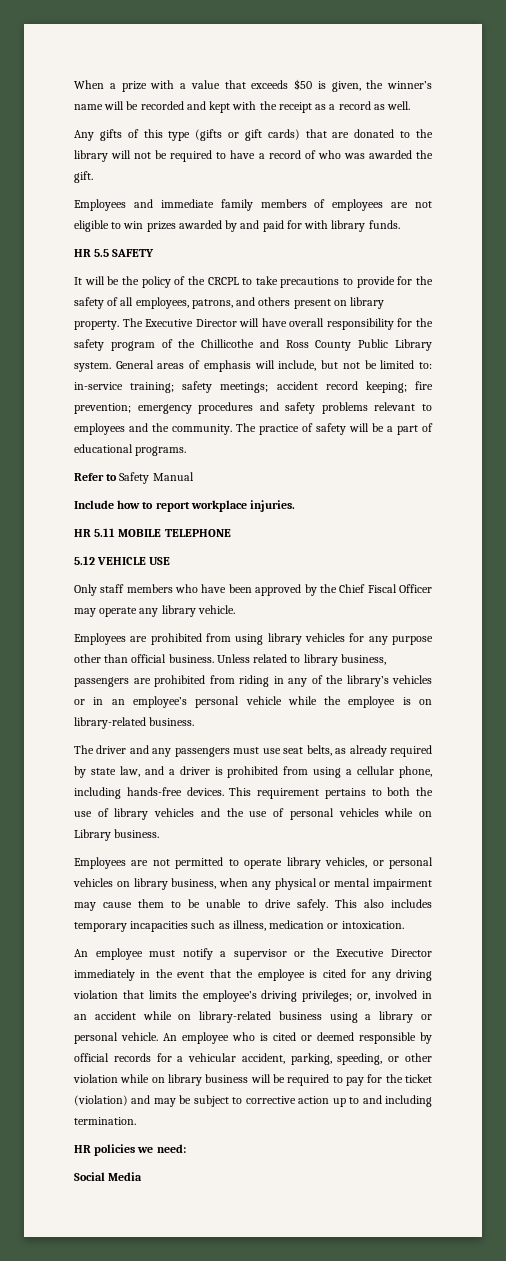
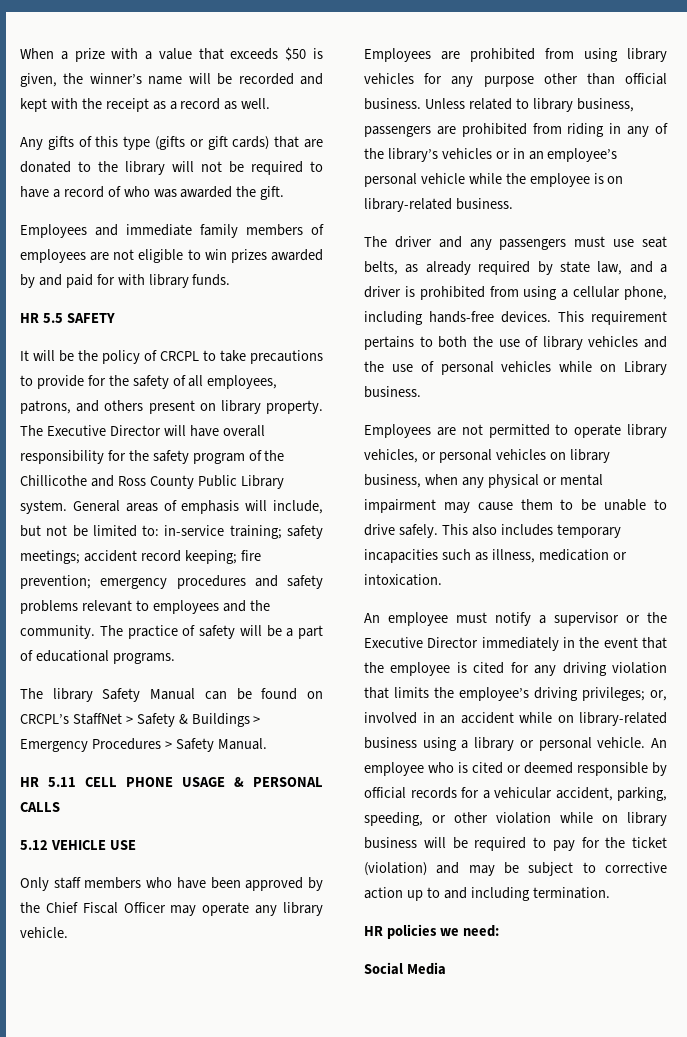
- It will be the policy of the CRCPL to take precautions to provide for the safety of all employees, patrons, and others present on library property.
+ It will be the policy of CRCPL to take precautions to provide for the safety of all employees, patrons, and others present on library property.
- Refer to Safety Manual
- Include how to report workplace injuries.
- HR 5.11 MOBILE TELEPHONE
+ The library Safety Manual can be found on CRCPL’s StaffNet > Safety & Buildings > Emergency Procedures > Safety Manual.
+ HR 5.11 CELL PHONE USAGE & PERSONAL CALLS

